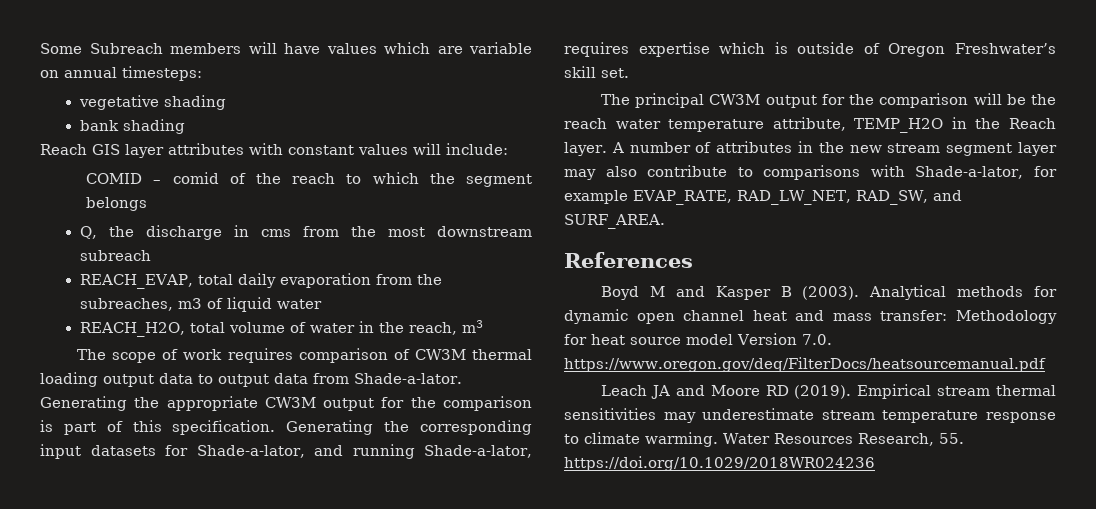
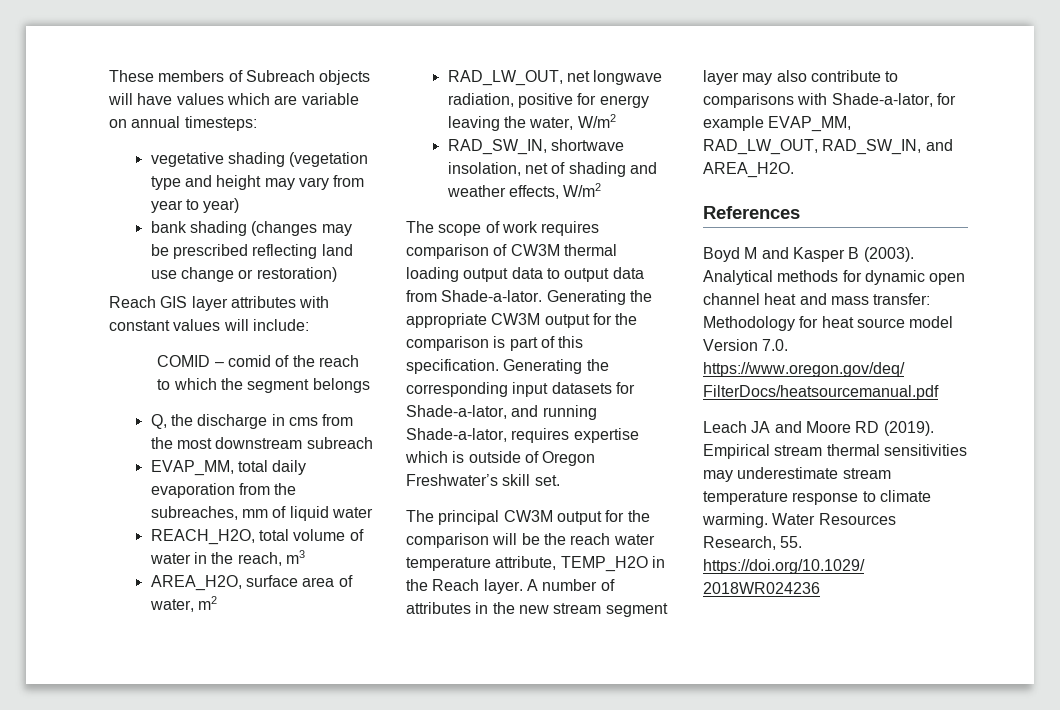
- Some Subreach members will have values which are variable on annual timesteps:
+ These members of Subreach objects will have values which are variable on annual timesteps:
- vegetative shading
- bank shading
+ vegetative shading (vegetation type and height may vary from year to year)
+ bank shading (changes may be prescribed reflecting land use change or restoration)
- REACH_EVAP, total daily evaporation from the subreaches, m3 of liquid water
+ EVAP_MM, total daily evaporation from the subreaches, mm of liquid water
+ AREA_H2O, surface area of water, m2
+ RAD_LW_OUT, net longwave radiation, positive for energy leaving the water, W/m2
+ RAD_SW_IN, shortwave insolation, net of shading and weather effects, W/m2
- A number of attributes in the new stream segment layer may also contribute to comparisons with Shade-a-lator, for example EVAP_RATE, RAD_LW_NET, RAD_SW, and SURF_AREA.
+ A number of attributes in the new stream segment layer may also contribute to comparisons with Shade-a-lator, for example EVAP_MM, RAD_LW_OUT, RAD_SW_IN, and AREA_H2O.

